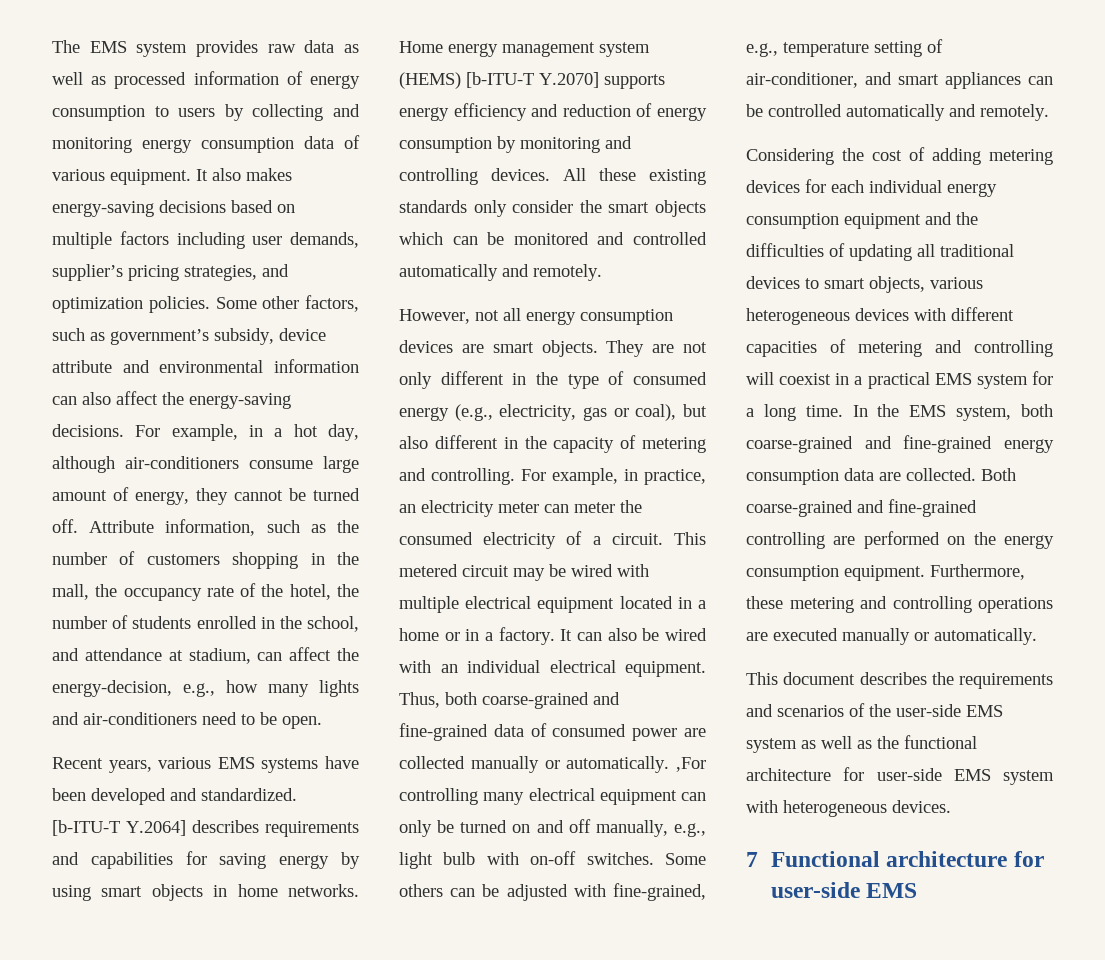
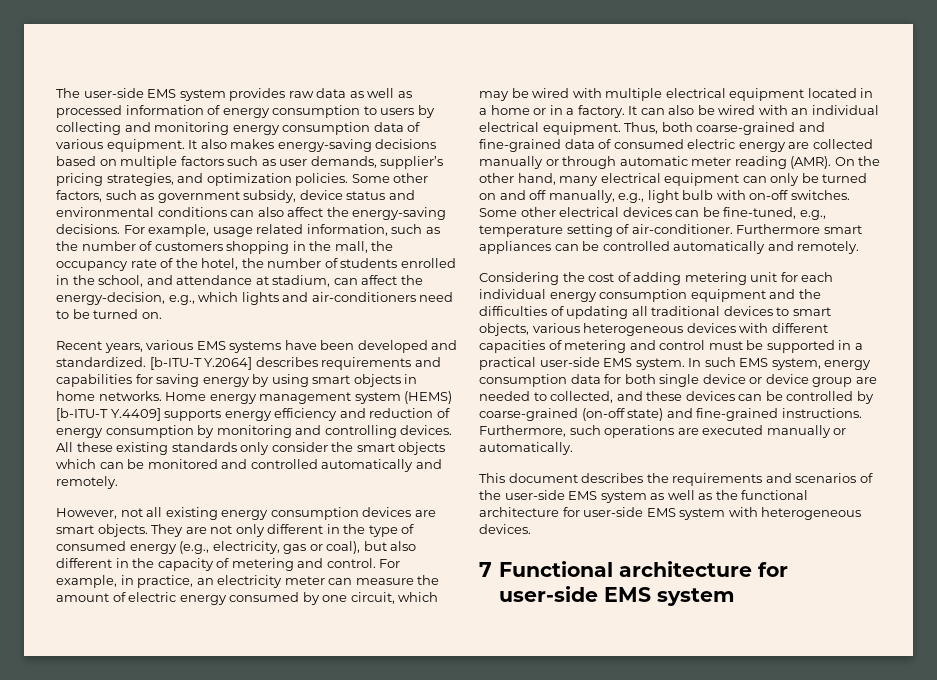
- The EMS system provides raw data as well as processed information of energy consumption to users by collecting and monitoring energy consumption data of various equipment.
+ The user-side EMS system provides raw data as well as processed information of energy consumption to users by collecting and monitoring energy consumption data of various equipment.
- It also makes energy-saving decisions based on multiple factors including user demands, supplier’s pricing strategies, and optimization policies.
+ It also makes energy-saving decisions based on multiple factors such as user demands, supplier’s pricing strategies, and optimization policies.
- Some other factors, such as government’s subsidy, device attribute and environmental information can also affect the energy-saving decisions.
+ Some other factors, such as government subsidy, device status and environmental conditions can also affect the energy-saving decisions.
- For example, in a hot day, although air-conditioners consume large amount of energy, they cannot be turned off. Attribute information, such as the number of customers shopping in the mall, the occupancy rate of the hotel, the number of students enrolled in the school, and attendance at stadium, can affect the energy-decision, e.g., how many lights and air-conditioners need to be open.
+ For example, usage related information, such as the number of customers shopping in the mall, the occupancy rate of the hotel, the number of students enrolled in the school, and attendance at stadium, can affect the energy-decision, e.g., which lights and air-conditioners need to be turned on.
- Home energy management system (HEMS) [b-ITU-T Y.2070] supports energy efficiency and reduction of energy consumption by monitoring and controlling devices.
+ Home energy management system (HEMS) [b-ITU-T Y.4409] supports energy efficiency and reduction of energy consumption by monitoring and controlling devices.
- However, not all energy consumption devices are smart objects.
+ However, not all existing energy consumption devices are smart objects.
- They are not only different in the type of consumed energy (e.g., electricity, gas or coal), but also different in the capacity of metering and controlling.
+ They are not only different in the type of consumed energy (e.g., electricity, gas or coal), but also different in the capacity of metering and control.
- For example, in practice, an electricity meter can meter the consumed electricity of a circuit. This metered circuit may be wired with multiple electrical equipment located in a home or in a factory.
+ For example, in practice, an electricity meter can measure the amount of electric energy consumed by one circuit, which may be wired with multiple electrical equipment located in a home or in a factory.
- Thus, both coarse-grained and fine-grained data of consumed power are collected manually or automatically. ,For controlling many electrical equipment can only be turned on and off manually, e.g., light bulb with on-off switches.
+ Thus, both coarse-grained and fine-grained data of consumed electric energy are collected manually or through automatic meter reading (AMR). On the other hand, many electrical equipment can only be turned on and off manually, e.g., light bulb with on-off switches.
- Some others can be adjusted with fine-grained, e.g., temperature setting of air-conditioner, and smart appliances can be controlled automatically and remotely.
+ Some other electrical devices can be fine-tuned, e.g., temperature setting of air-conditioner. Furthermore smart appliances can be controlled automatically and remotely.
- Considering the cost of adding metering devices for each individual energy consumption equipment and the difficulties of updating all traditional devices to smart objects, various heterogeneous devices with different capacities of metering and controlling will coexist in a practical EMS system for a long time. In the EMS system, both coarse-grained and fine-grained energy consumption data are collected. Both coarse-grained and fine-grained controlling are performed on the energy consumption equipment. Furthermore, these metering and controlling operations are executed manually or automatically.
+ Considering the cost of adding metering unit for each individual energy consumption equipment and the difficulties of updating all traditional devices to smart objects, various heterogeneous devices with different capacities of metering and control must be supported in a practical user-side EMS system. In such EMS system, energy consumption data for both single device or device group are needed to collected, and these devices can be controlled by coarse-grained (on-off state) and fine-grained instructions. Furthermore, such operations are executed manually or automatically.
- 7 Functional architecture for user-side EMS
+ 7 Functional architecture for user-side EMS system

